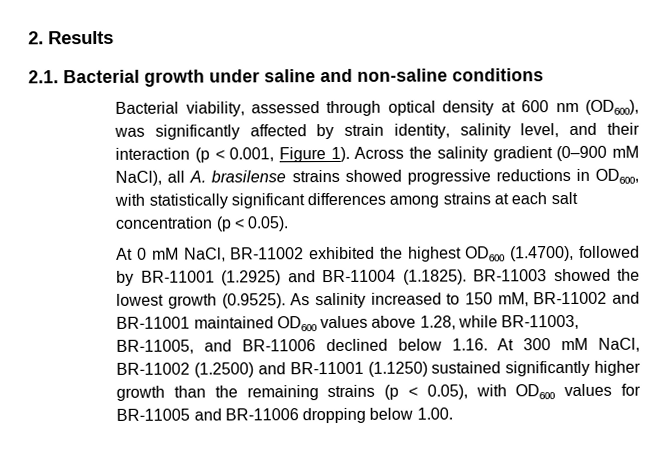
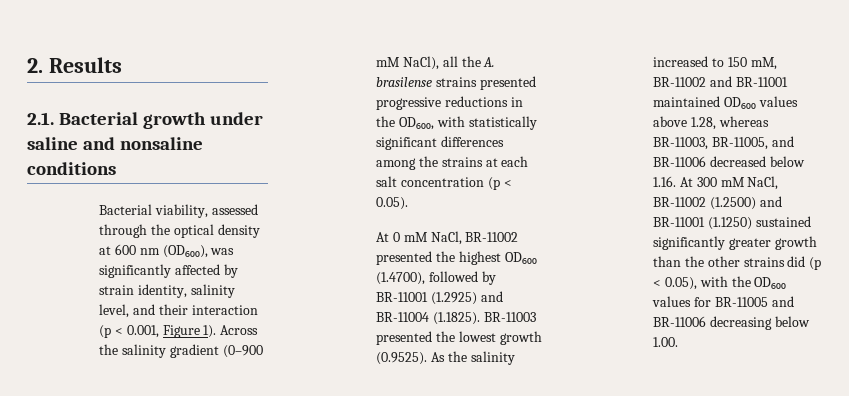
- 2.1. Bacterial growth under saline and non-saline conditions
+ 2.1. Bacterial growth under saline and nonsaline conditions
- Bacterial viability, assessed through optical density at 600 nm (OD₆₀₀), was significantly affected by strain identity, salinity level, and their interaction (p < 0.001, Figure 1).
+ Bacterial viability, assessed through the optical density at 600 nm (OD₆₀₀), was significantly affected by strain identity, salinity level, and their interaction (p < 0.001, Figure 1).
- Across the salinity gradient (0–900 mM NaCl), all A. brasilense strains showed progressive reductions in OD₆₀₀, with statistically significant differences among strains at each salt concentration (p < 0.05).
+ Across the salinity gradient (0–900 mM NaCl), all the A. brasilense strains presented progressive reductions in the OD₆₀₀, with statistically significant differences among the strains at each salt concentration (p < 0.05).
- At 0 mM NaCl, BR-11002 exhibited the highest OD₆₀₀ (1.4700), followed by BR-11001 (1.2925) and BR-11004 (1.1825). BR-11003 showed the lowest growth (0.9525). As salinity increased to 150 mM, BR-11002 and BR-11001 maintained OD₆₀₀ values above 1.28, while BR-11003, BR-11005, and BR-11006 declined below 1.16. At 300 mM NaCl, BR-11002 (1.2500) and BR-11001 (1.1250) sustained significantly higher growth than the remaining strains (p < 0.05), with OD₆₀₀ values for BR-11005 and BR-11006 dropping below 1.00.
+ At 0 mM NaCl, BR-11002 presented the highest OD₆₀₀ (1.4700), followed by BR-11001 (1.2925) and BR-11004 (1.1825). BR-11003 presented the lowest growth (0.9525). As the salinity increased to 150 mM, BR-11002 and BR-11001 maintained OD₆₀₀ values above 1.28, whereas BR-11003, BR-11005, and BR-11006 decreased below 1.16. At 300 mM NaCl, BR-11002 (1.2500) and BR-11001 (1.1250) sustained significantly greater growth than the other strains did (p < 0.05), with the OD₆₀₀ values for BR-11005 and BR-11006 decreasing below 1.00.

